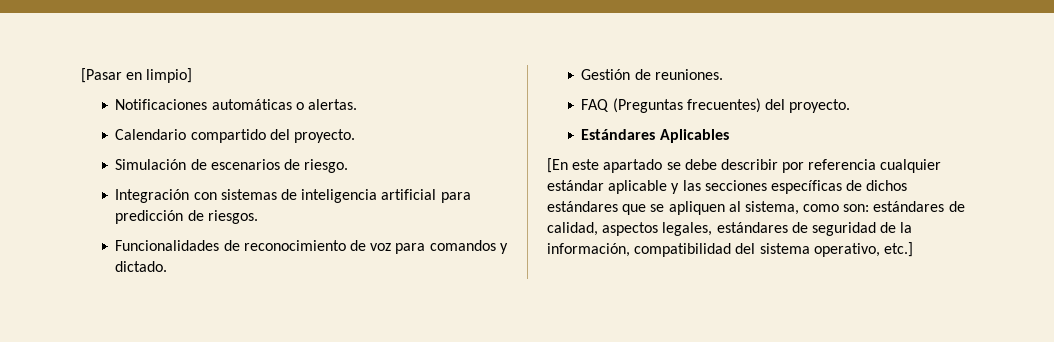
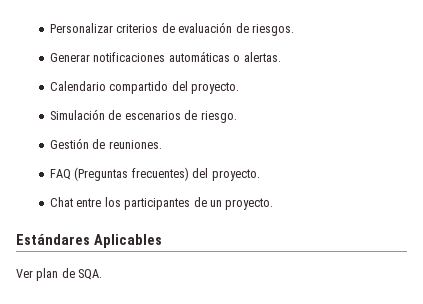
- [Pasar en limpio]
- Notificaciones automáticas o alertas.
+ Personalizar criterios de evaluación de riesgos.
+ Generar notificaciones automáticas o alertas.
- Integración con sistemas de inteligencia artificial para predicción de riesgos.
- Funcionalidades de reconocimiento de voz para comandos y dictado.
+ Chat entre los participantes de un proyecto.
  Estándares Aplicables
- [En este apartado se debe describir por referencia cualquier estándar aplicable y las secciones específicas de dichos estándares que se apliquen al sistema, como son: estándares de calidad, aspectos legales, estándares de seguridad de la información, compatibilidad del sistema operativo, etc.]
+ Ver plan de SQA.

